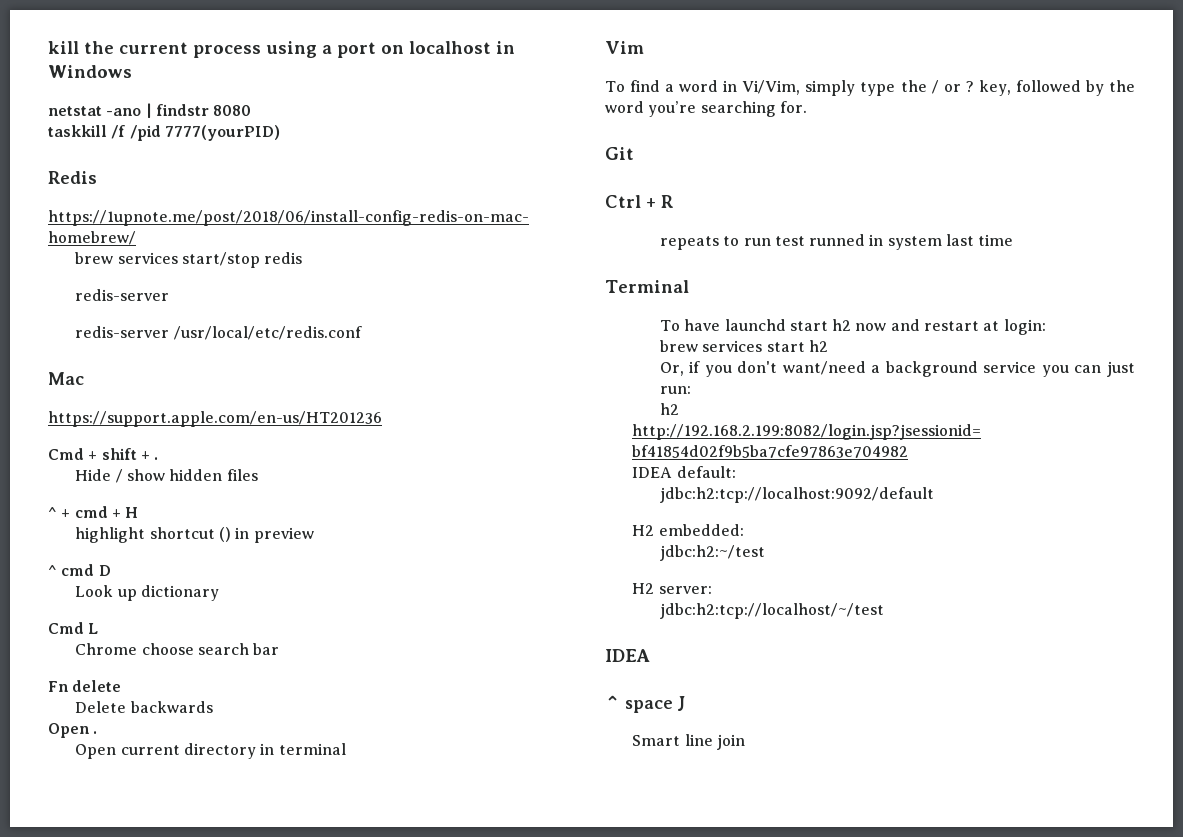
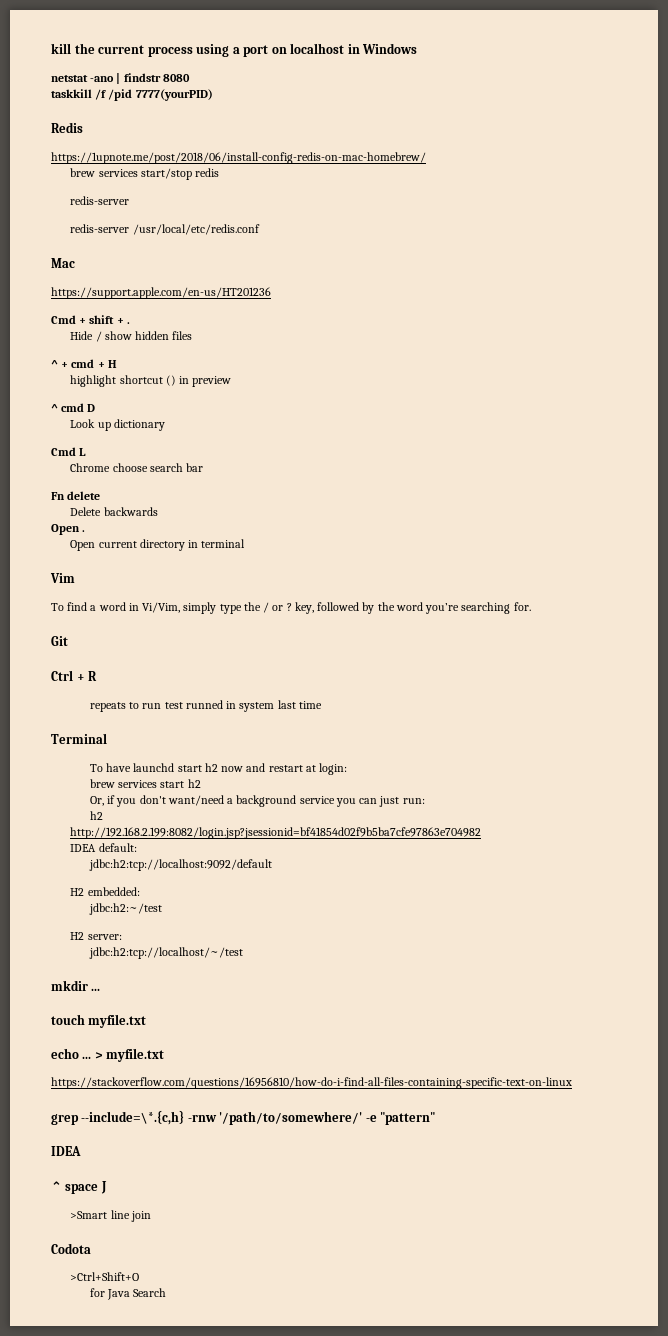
+ mkdir ...
+ touch myfile.txt
+ echo ... > myfile.txt
+ https://stackoverflow.com/questions/16956810/how-do-i-find-all-files-containing-specific-text-on-linux
+ grep --include=\*.{c,h} -rnw '/path/to/somewhere/' -e "pattern"
- Smart line join
+ >Smart line join
+ Codota
+ >Ctrl+Shift+O
+ for Java Search

